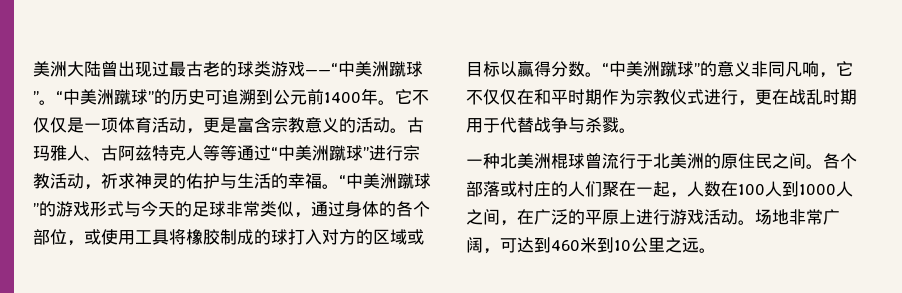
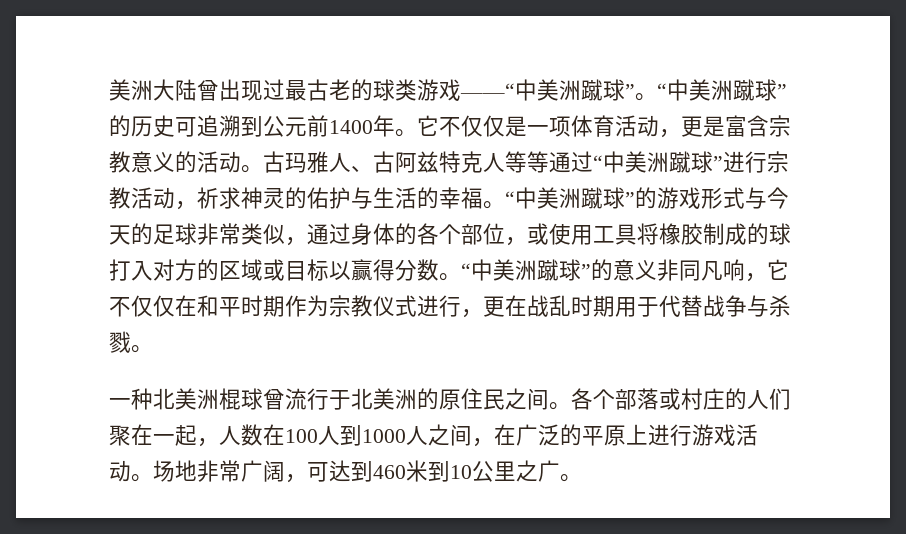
- 场地非常广阔，可达到460米到10公里之远。
+ 场地非常广阔，可达到460米到10公里之广。

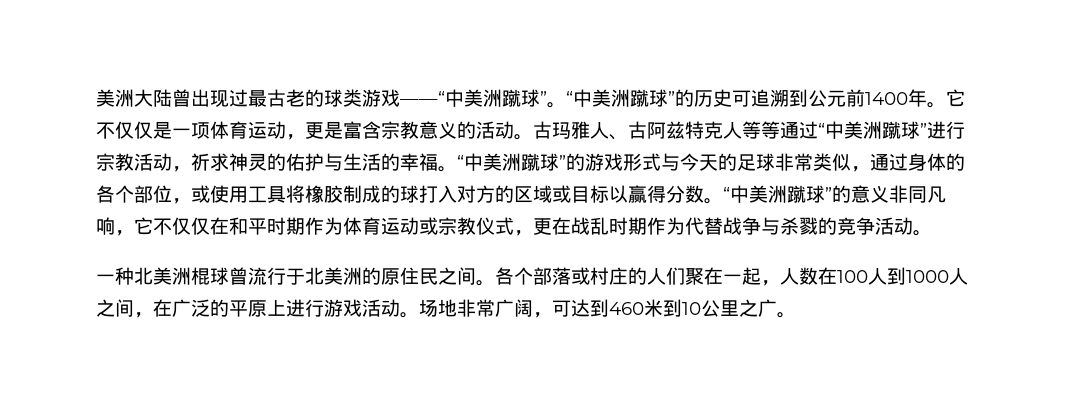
- 它不仅仅是一项体育活动，更是富含宗教意义的活动。
+ 它不仅仅是一项体育运动，更是富含宗教意义的活动。
- “中美洲蹴球”的意义非同凡响，它不仅仅在和平时期作为宗教仪式进行，更在战乱时期用于代替战争与杀戮。
+ “中美洲蹴球”的意义非同凡响，它不仅仅在和平时期作为体育运动或宗教仪式，更在战乱时期作为代替战争与杀戮的竞争活动。

